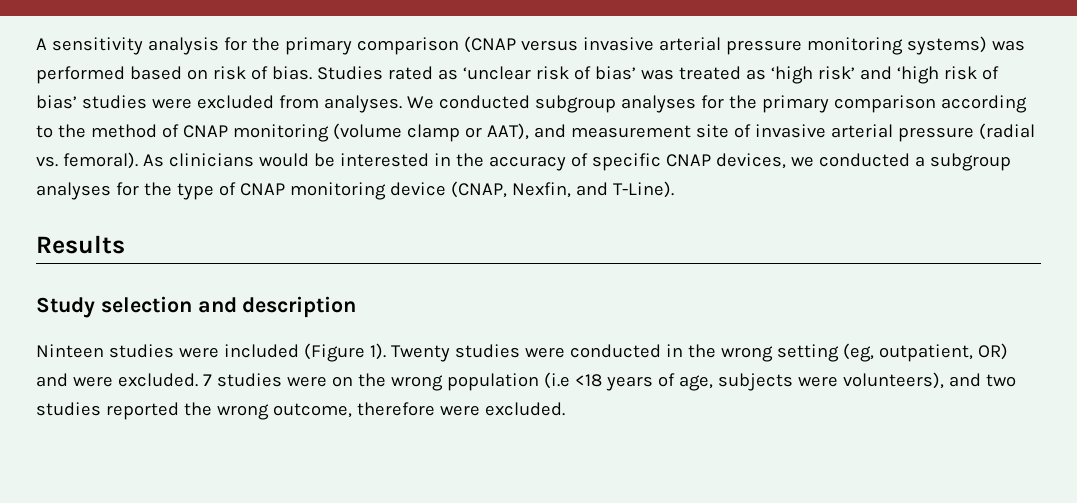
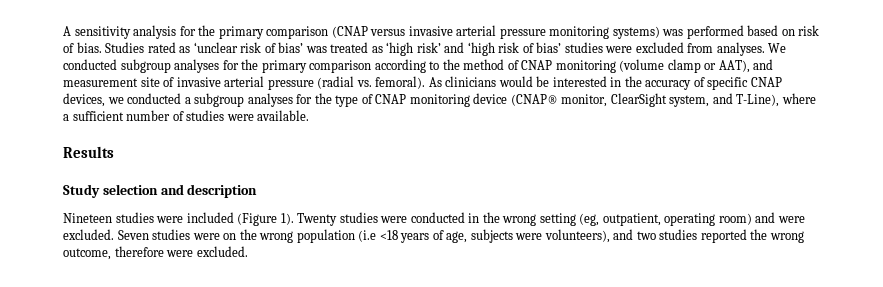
- As clinicians would be interested in the accuracy of specific CNAP devices, we conducted a subgroup analyses for the type of CNAP monitoring device (CNAP, Nexfin, and T-Line).
+ As clinicians would be interested in the accuracy of specific CNAP devices, we conducted a subgroup analyses for the type of CNAP monitoring device (CNAP® monitor, ClearSight system, and T-Line), where a sufficient number of studies were available.
- Ninteen studies were included (Figure 1).
+ Nineteen studies were included (Figure 1).
- Twenty studies were conducted in the wrong setting (eg, outpatient, OR) and were excluded.
+ Twenty studies were conducted in the wrong setting (eg, outpatient, operating room) and were excluded.
- 7 studies were on the wrong population (i.e <18 years of age, subjects were volunteers), and two studies reported the wrong outcome, therefore were excluded.
+ Seven studies were on the wrong population (i.e <18 years of age, subjects were volunteers), and two studies reported the wrong outcome, therefore were excluded.

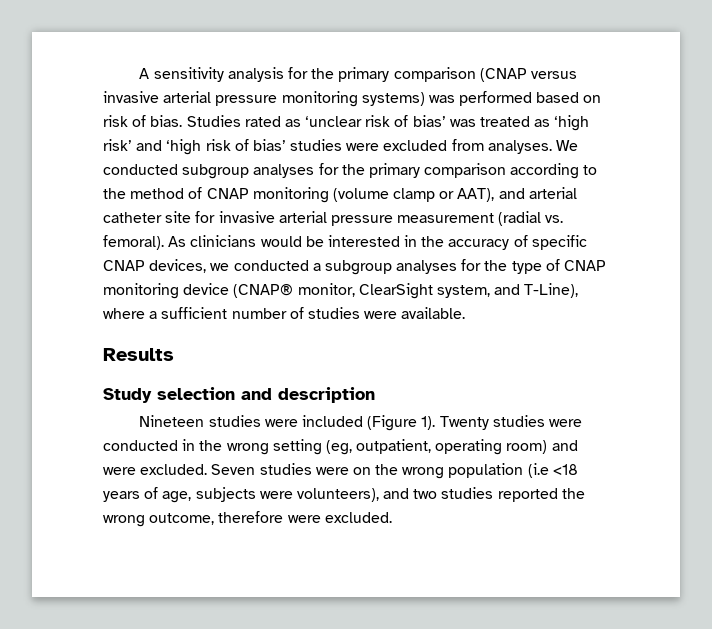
- We conducted subgroup analyses for the primary comparison according to the method of CNAP monitoring (volume clamp or AAT), and measurement site of invasive arterial pressure (radial vs. femoral).
+ We conducted subgroup analyses for the primary comparison according to the method of CNAP monitoring (volume clamp or AAT), and arterial catheter site for invasive arterial pressure measurement (radial vs. femoral).

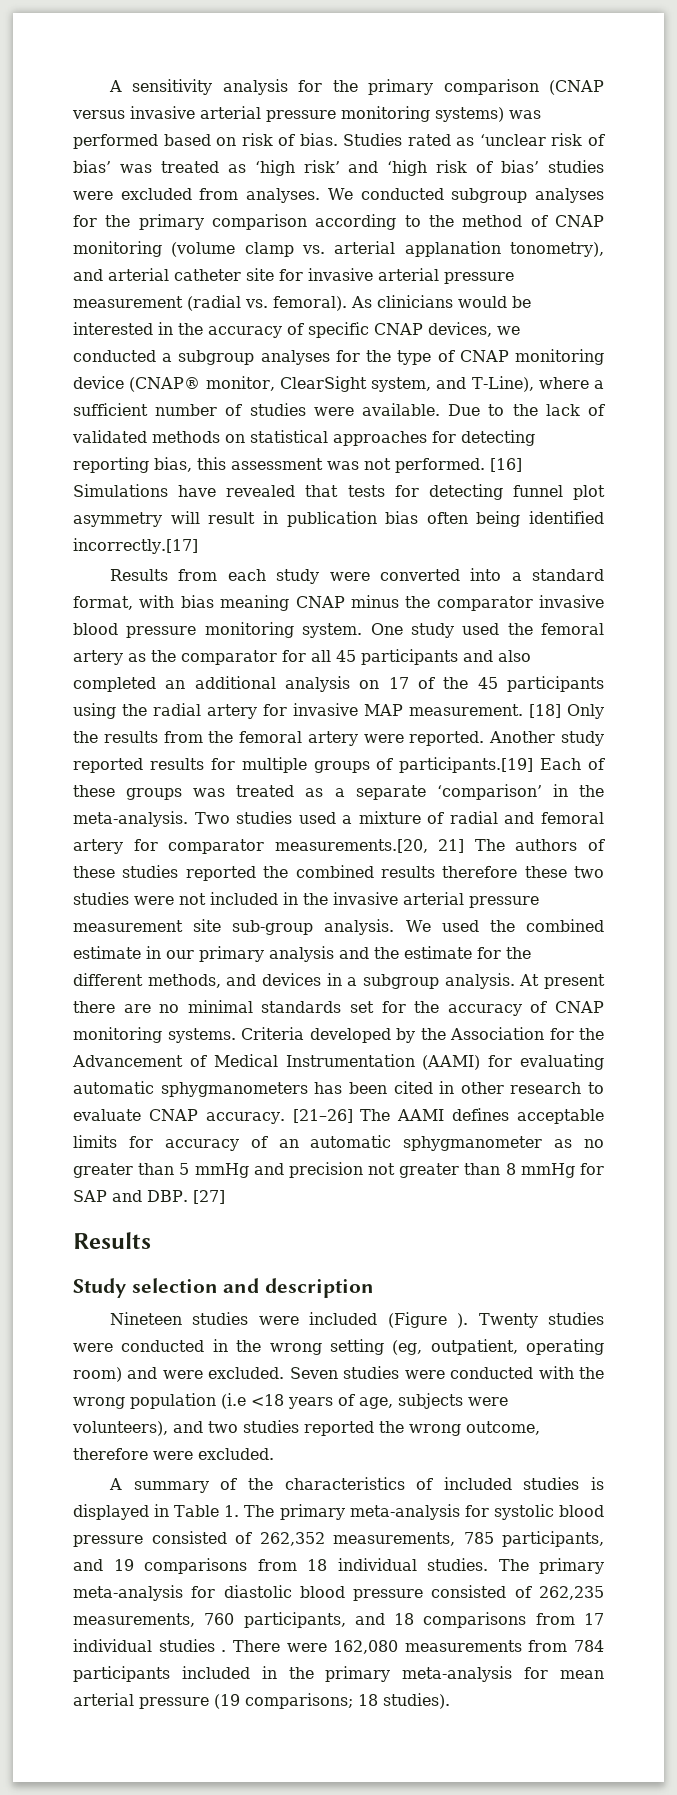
- We conducted subgroup analyses for the primary comparison according to the method of CNAP monitoring (volume clamp or AAT), and arterial catheter site for invasive arterial pressure measurement (radial vs. femoral).
+ We conducted subgroup analyses for the primary comparison according to the method of CNAP monitoring (volume clamp vs. arterial applanation tonometry), and arterial catheter site for invasive arterial pressure measurement (radial vs. femoral).
+ Due to the lack of validated methods on statistical approaches for detecting reporting bias, this assessment was not performed. [16] Simulations have revealed that tests for detecting funnel plot asymmetry will result in publication bias often being identified incorrectly.[17]
+ Results from each study were converted into a standard format, with bias meaning CNAP minus the comparator invasive blood pressure monitoring system. One study used the femoral artery as the comparator for all 45 participants and also completed an additional analysis on 17 of the 45 participants using the radial artery for invasive MAP measurement. [18] Only the results from the femoral artery were reported. Another study reported results for multiple groups of participants.[19] Each of these groups was treated as a separate ‘comparison’ in the meta-analysis. Two studies used a mixture of radial and femoral artery for comparator measurements.[20, 21] The authors of these studies reported the combined results therefore these two studies were not included in the invasive arterial pressure measurement site sub-group analysis. We used the combined estimate in our primary analysis and the estimate for the different methods, and devices in a subgroup analysis. At present there are no minimal standards set for the accuracy of CNAP monitoring systems. Criteria developed by the Association for the Advancement of Medical Instrumentation (AAMI) for evaluating automatic sphygmanometers has been cited in other research to evaluate CNAP accuracy. [21–26] The AAMI defines acceptable limits for accuracy of an automatic sphygmanometer as no greater than 5 mmHg and precision not greater than 8 mmHg for SAP and DBP. [27]
- Nineteen studies were included (Figure 1).
+ Nineteen studies were included (Figure ).
- Seven studies were on the wrong population (i.e <18 years of age, subjects were volunteers), and two studies reported the wrong outcome, therefore were excluded.
+ Seven studies were conducted with the wrong population (i.e <18 years of age, subjects were volunteers), and two studies reported the wrong outcome, therefore were excluded.
+ A summary of the characteristics of included studies is displayed in Table 1. The primary meta-analysis for systolic blood pressure consisted of 262,352 measurements, 785 participants, and 19 comparisons from 18 individual studies. The primary meta-analysis for diastolic blood pressure consisted of 262,235 measurements, 760 participants, and 18 comparisons from 17 individual studies . There were 162,080 measurements from 784 participants included in the primary meta-analysis for mean arterial pressure (19 comparisons; 18 studies).

